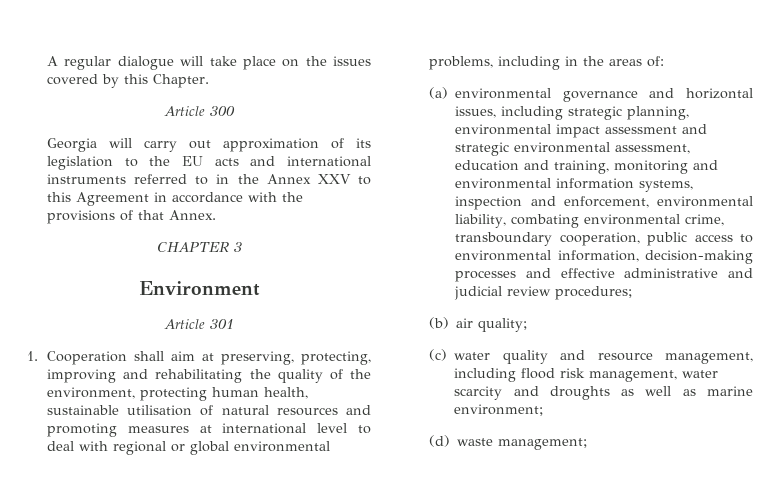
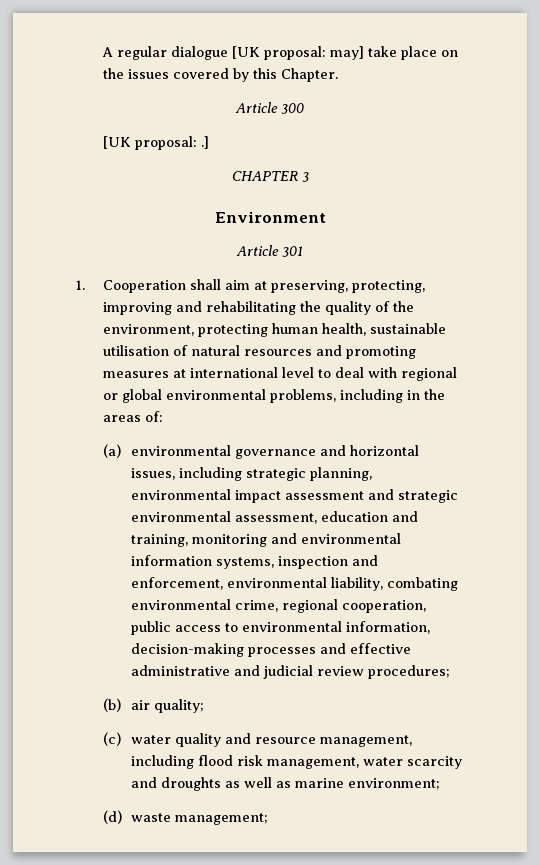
- A regular dialogue will take place on the issues covered by this Chapter.
+ A regular dialogue [UK proposal: may] take place on the issues covered by this Chapter.
- Georgia will carry out approximation of its legislation to the EU acts and international instruments referred to in the Annex XXV to this Agreement in accordance with the provisions of that Annex.
+ [UK proposal: .]
- (a) environmental governance and horizontal issues, including strategic planning, environmental impact assessment and strategic environmental assessment, education and training, monitoring and environmental information systems, inspection and enforcement, environmental liability, combating environmental crime, transboundary cooperation, public access to environmental information, decision-making processes and effective administrative and judicial review procedures;
+ (a) environmental governance and horizontal issues, including strategic planning, environmental impact assessment and strategic environmental assessment, education and training, monitoring and environmental information systems, inspection and enforcement, environmental liability, combating environmental crime, regional cooperation, public access to environmental information, decision-making processes and effective administrative and judicial review procedures;

